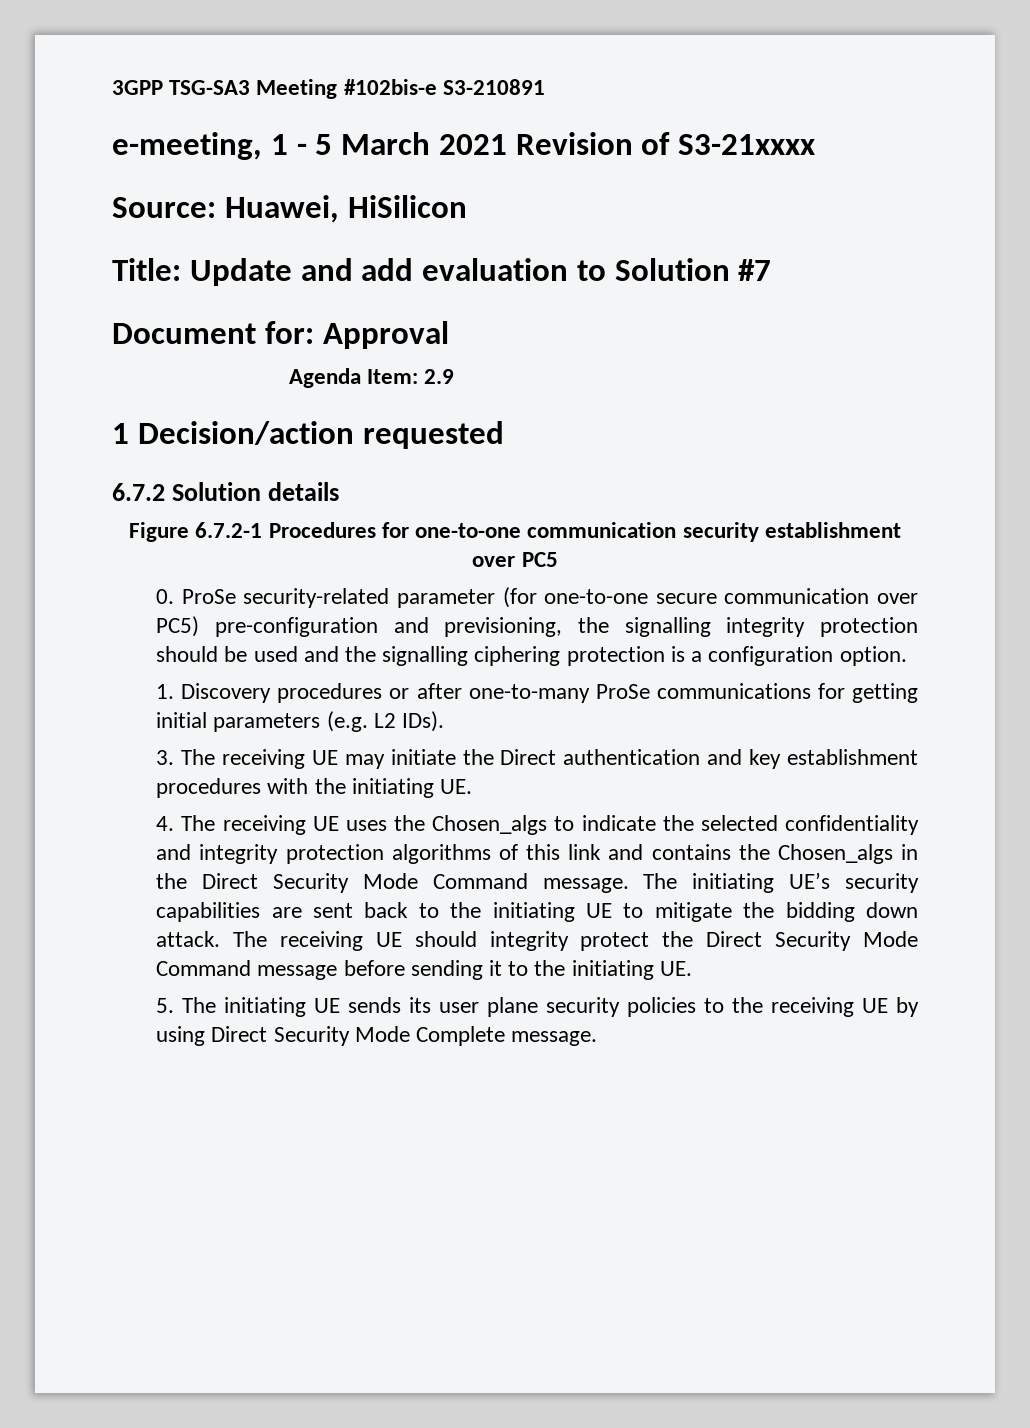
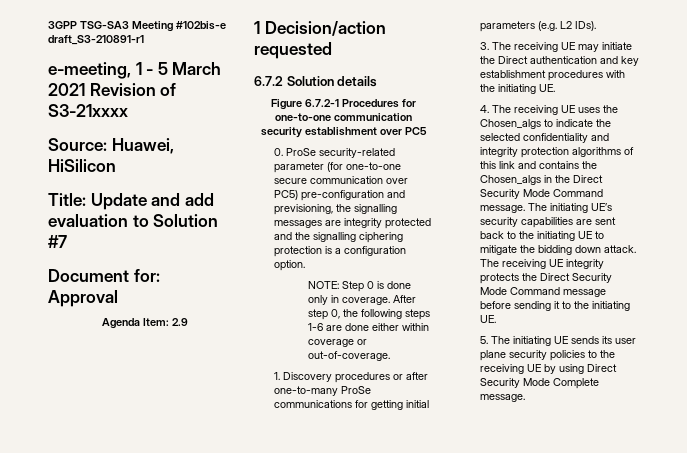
- 3GPP TSG-SA3 Meeting #102bis-e S3-210891
+ 3GPP TSG-SA3 Meeting #102bis-e draft_S3-210891-r1
- 0. ProSe security-related parameter (for one-to-one secure communication over PC5) pre-configuration and previsioning, the signalling integrity protection should be used and the signalling ciphering protection is a configuration option.
+ 0. ProSe security-related parameter (for one-to-one secure communication over PC5) pre-configuration and previsioning, the signalling messages are integrity protected and the signalling ciphering protection is a configuration option.
+ NOTE: Step 0 is done only in coverage. After step 0, the following steps 1-6 are done either within coverage or out-of-coverage.
- The receiving UE should integrity protect the Direct Security Mode Command message before sending it to the initiating UE.
+ The receiving UE integrity protects the Direct Security Mode Command message before sending it to the initiating UE.

